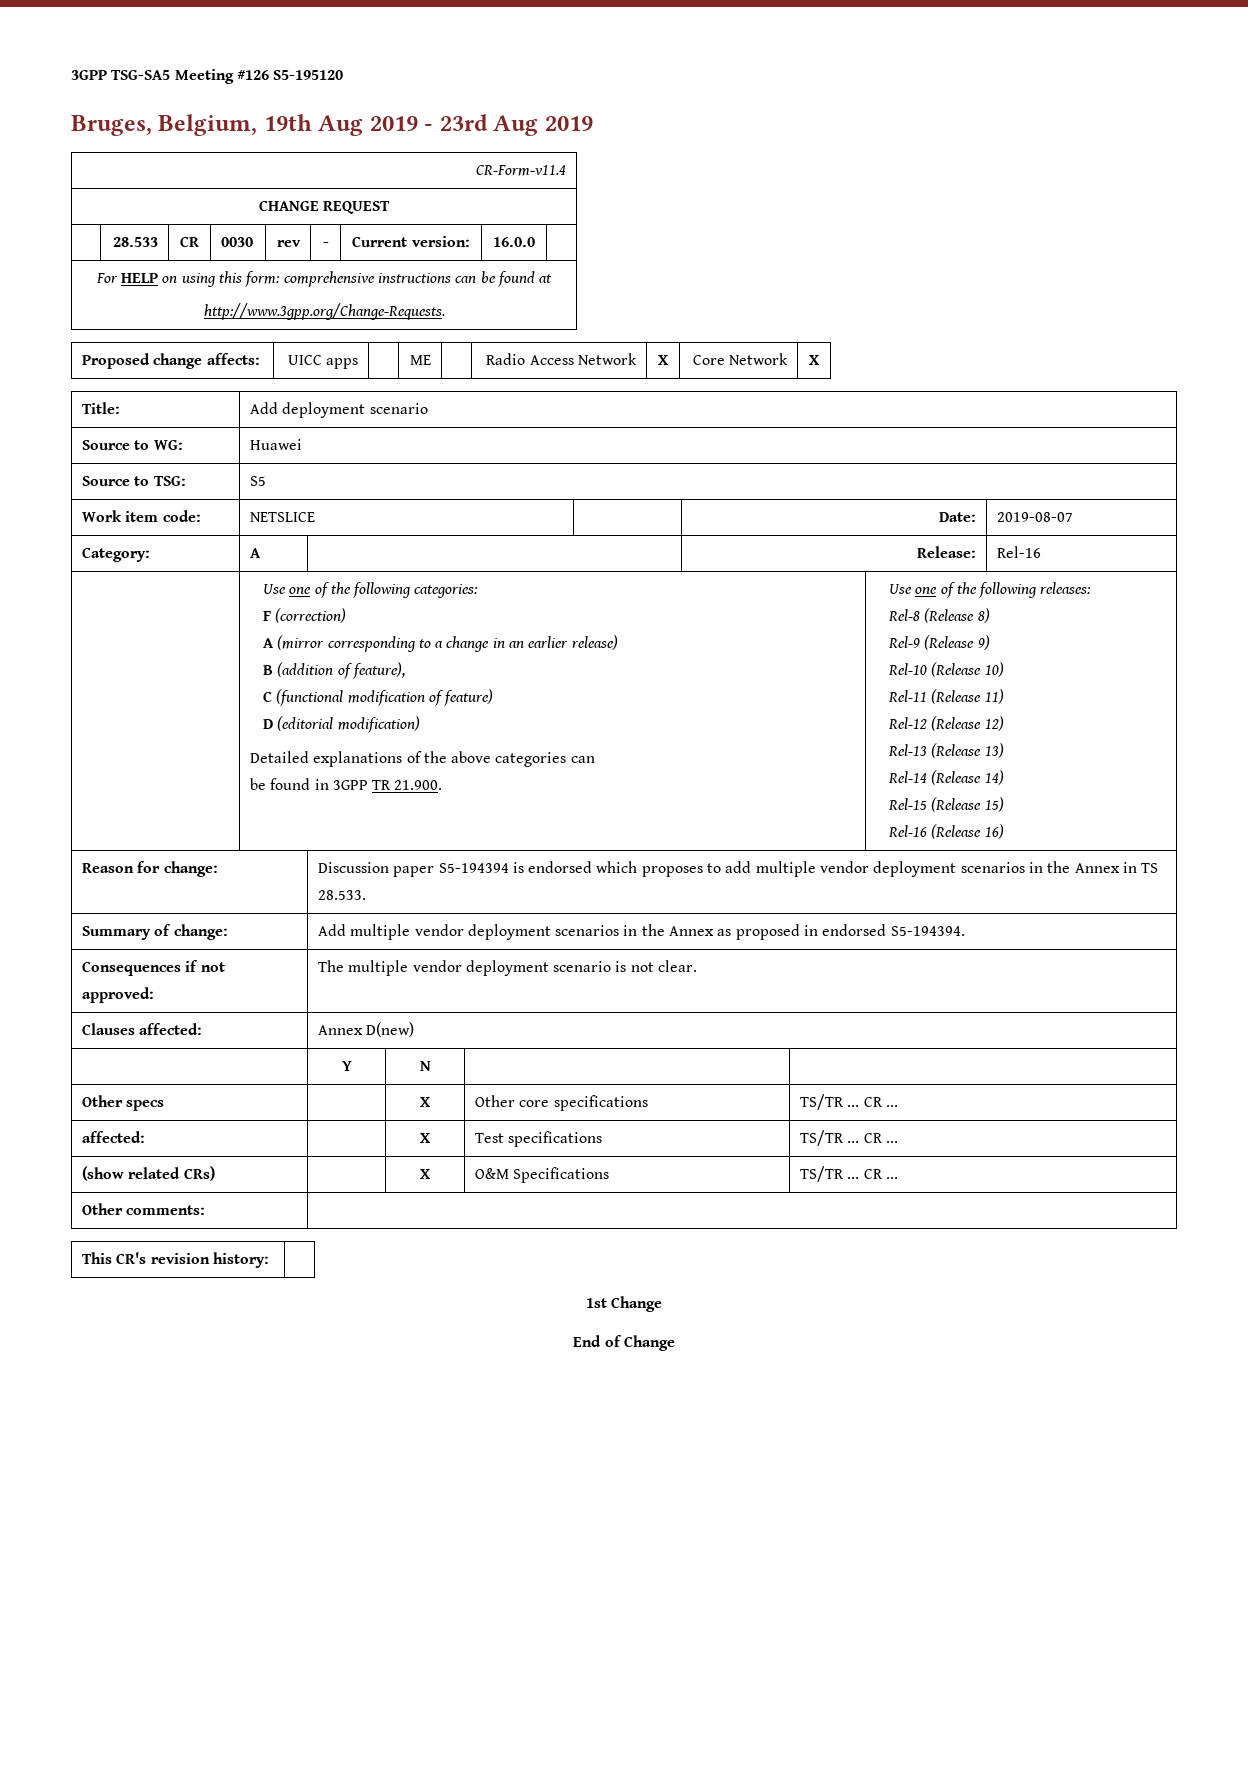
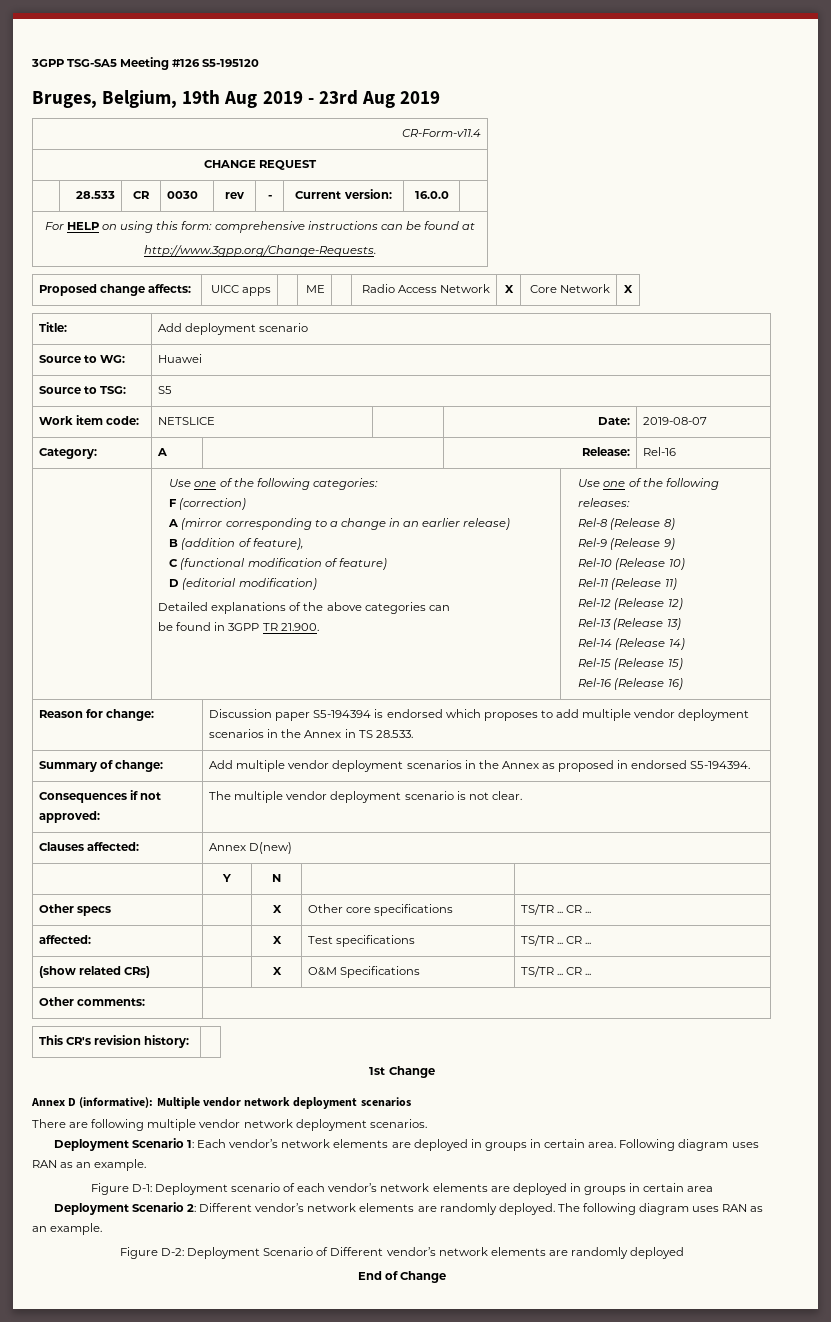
+ Annex D (informative): Multiple vendor network deployment scenarios
+ There are following multiple vendor network deployment scenarios.
+ Deployment Scenario 1: Each vendor’s network elements are deployed in groups in certain area. Following diagram uses RAN as an example.
+ Figure D-1: Deployment scenario of each vendor’s network elements are deployed in groups in certain area
+ Deployment Scenario 2: Different vendor’s network elements are randomly deployed. The following diagram uses RAN as an example.
+ Figure D-2: Deployment Scenario of Different vendor’s network elements are randomly deployed

